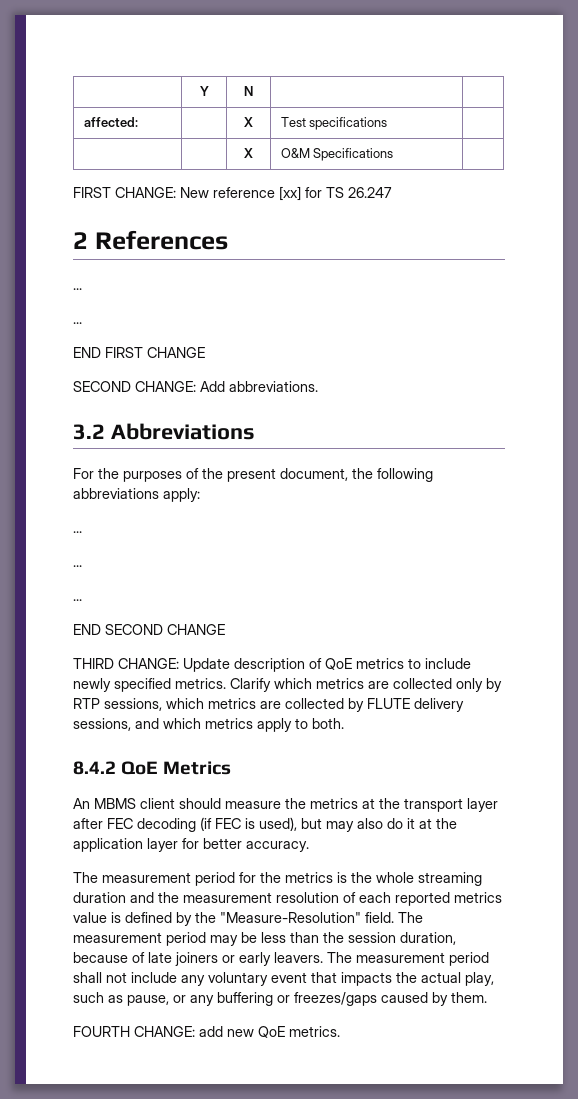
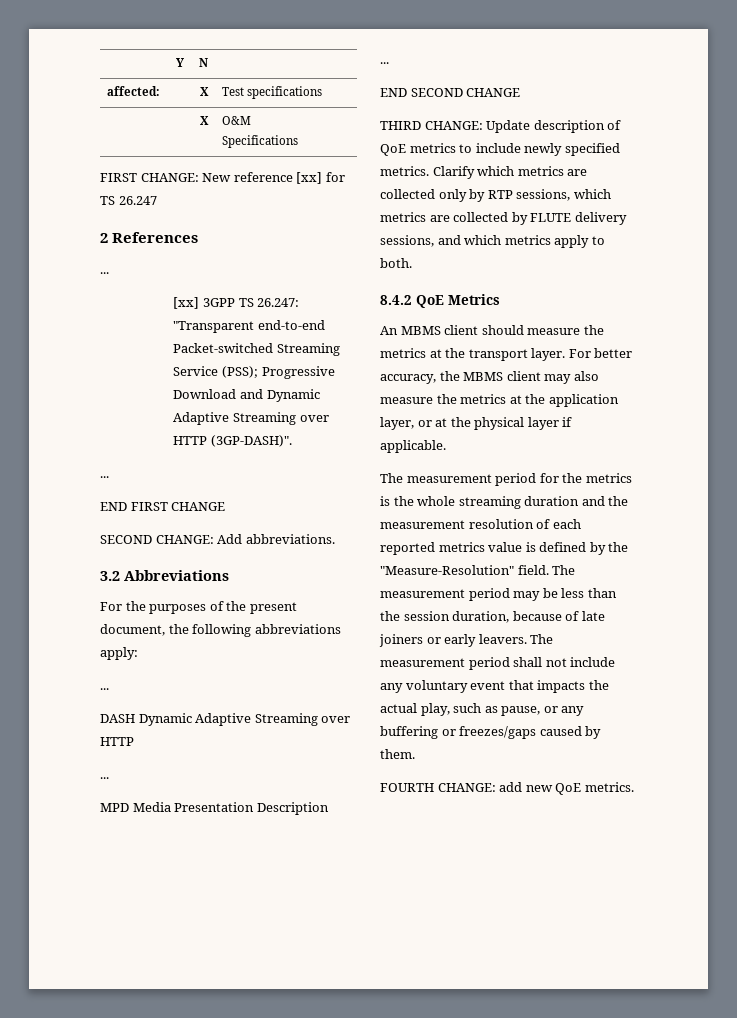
+ [xx] 3GPP TS 26.247: "Transparent end-to-end Packet-switched Streaming Service (PSS); Progressive Download and Dynamic Adaptive Streaming over HTTP (3GP-DASH)".
  For the purposes of the present document, the following abbreviations apply:
  ...
+ DASH Dynamic Adaptive Streaming over HTTP
  ...
+ MPD Media Presentation Description
- An MBMS client should measure the metrics at the transport layer after FEC decoding (if FEC is used), but may also do it at the application layer for better accuracy.
+ An MBMS client should measure the metrics at the transport layer. For better accuracy, the MBMS client may also measure the metrics at the application layer, or at the physical layer if applicable.

